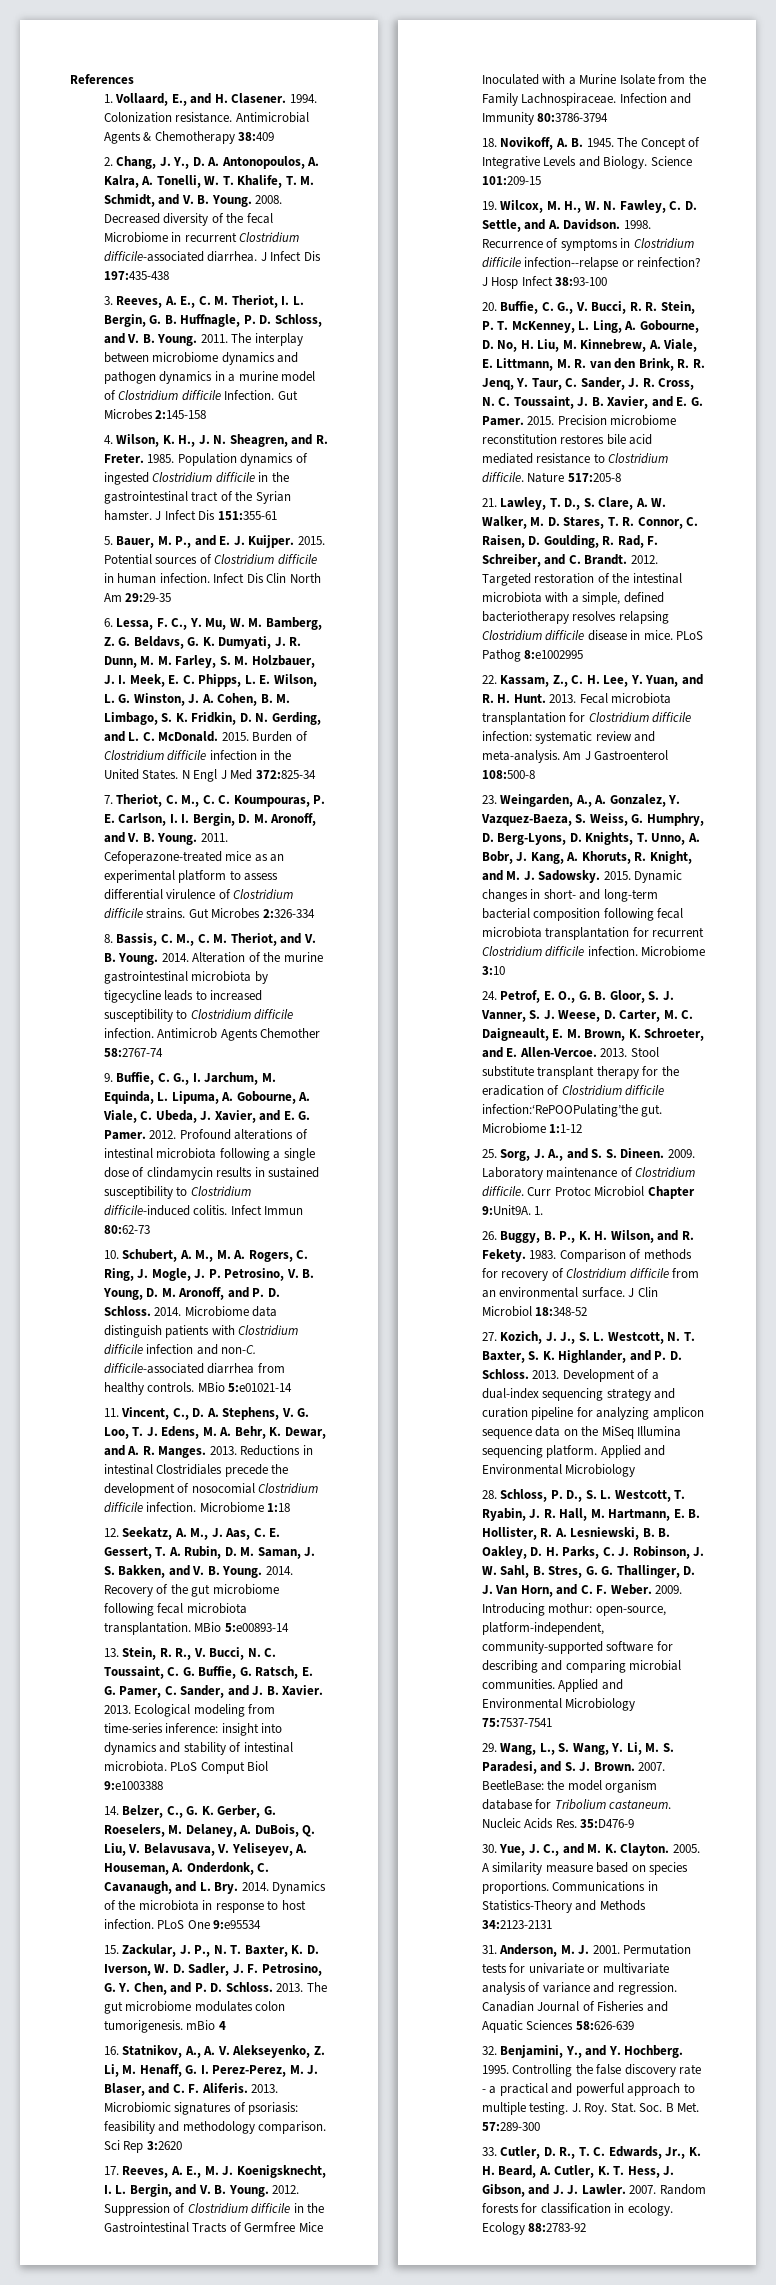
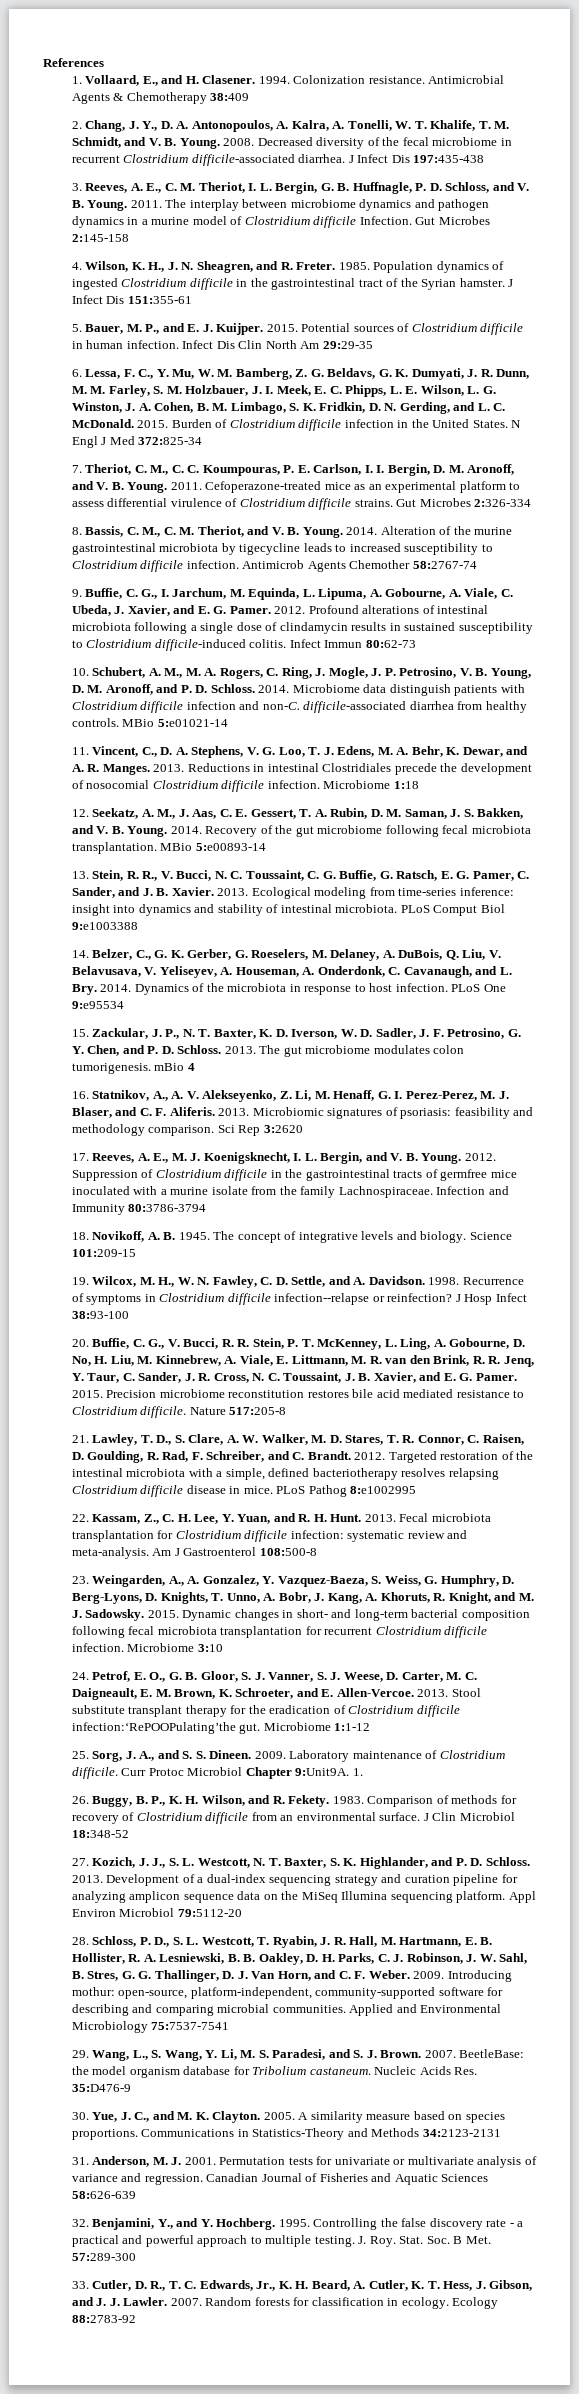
- Decreased diversity of the fecal Microbiome in recurrent Clostridium difficile-associated diarrhea.
+ Decreased diversity of the fecal microbiome in recurrent Clostridium difficile-associated diarrhea.
- Suppression of Clostridium difficile in the Gastrointestinal Tracts of Germfree Mice Inoculated with a Murine Isolate from the Family Lachnospiraceae.
+ Suppression of Clostridium difficile in the gastrointestinal tracts of germfree mice inoculated with a murine isolate from the family Lachnospiraceae.
- The Concept of Integrative Levels and Biology.
+ The concept of integrative levels and biology.
- Development of a dual-index sequencing strategy and curation pipeline for analyzing amplicon sequence data on the MiSeq Illumina sequencing platform. Applied and Environmental Microbiology
+ Development of a dual-index sequencing strategy and curation pipeline for analyzing amplicon sequence data on the MiSeq Illumina sequencing platform. Appl Environ Microbiol 79:5112-20

